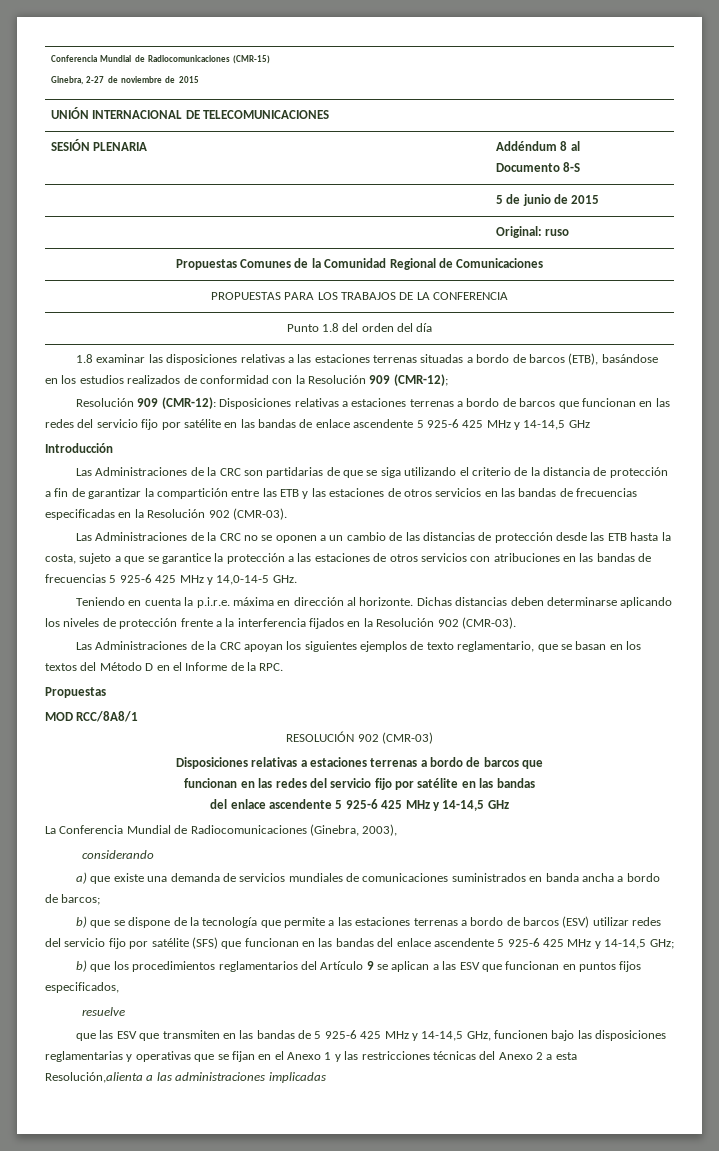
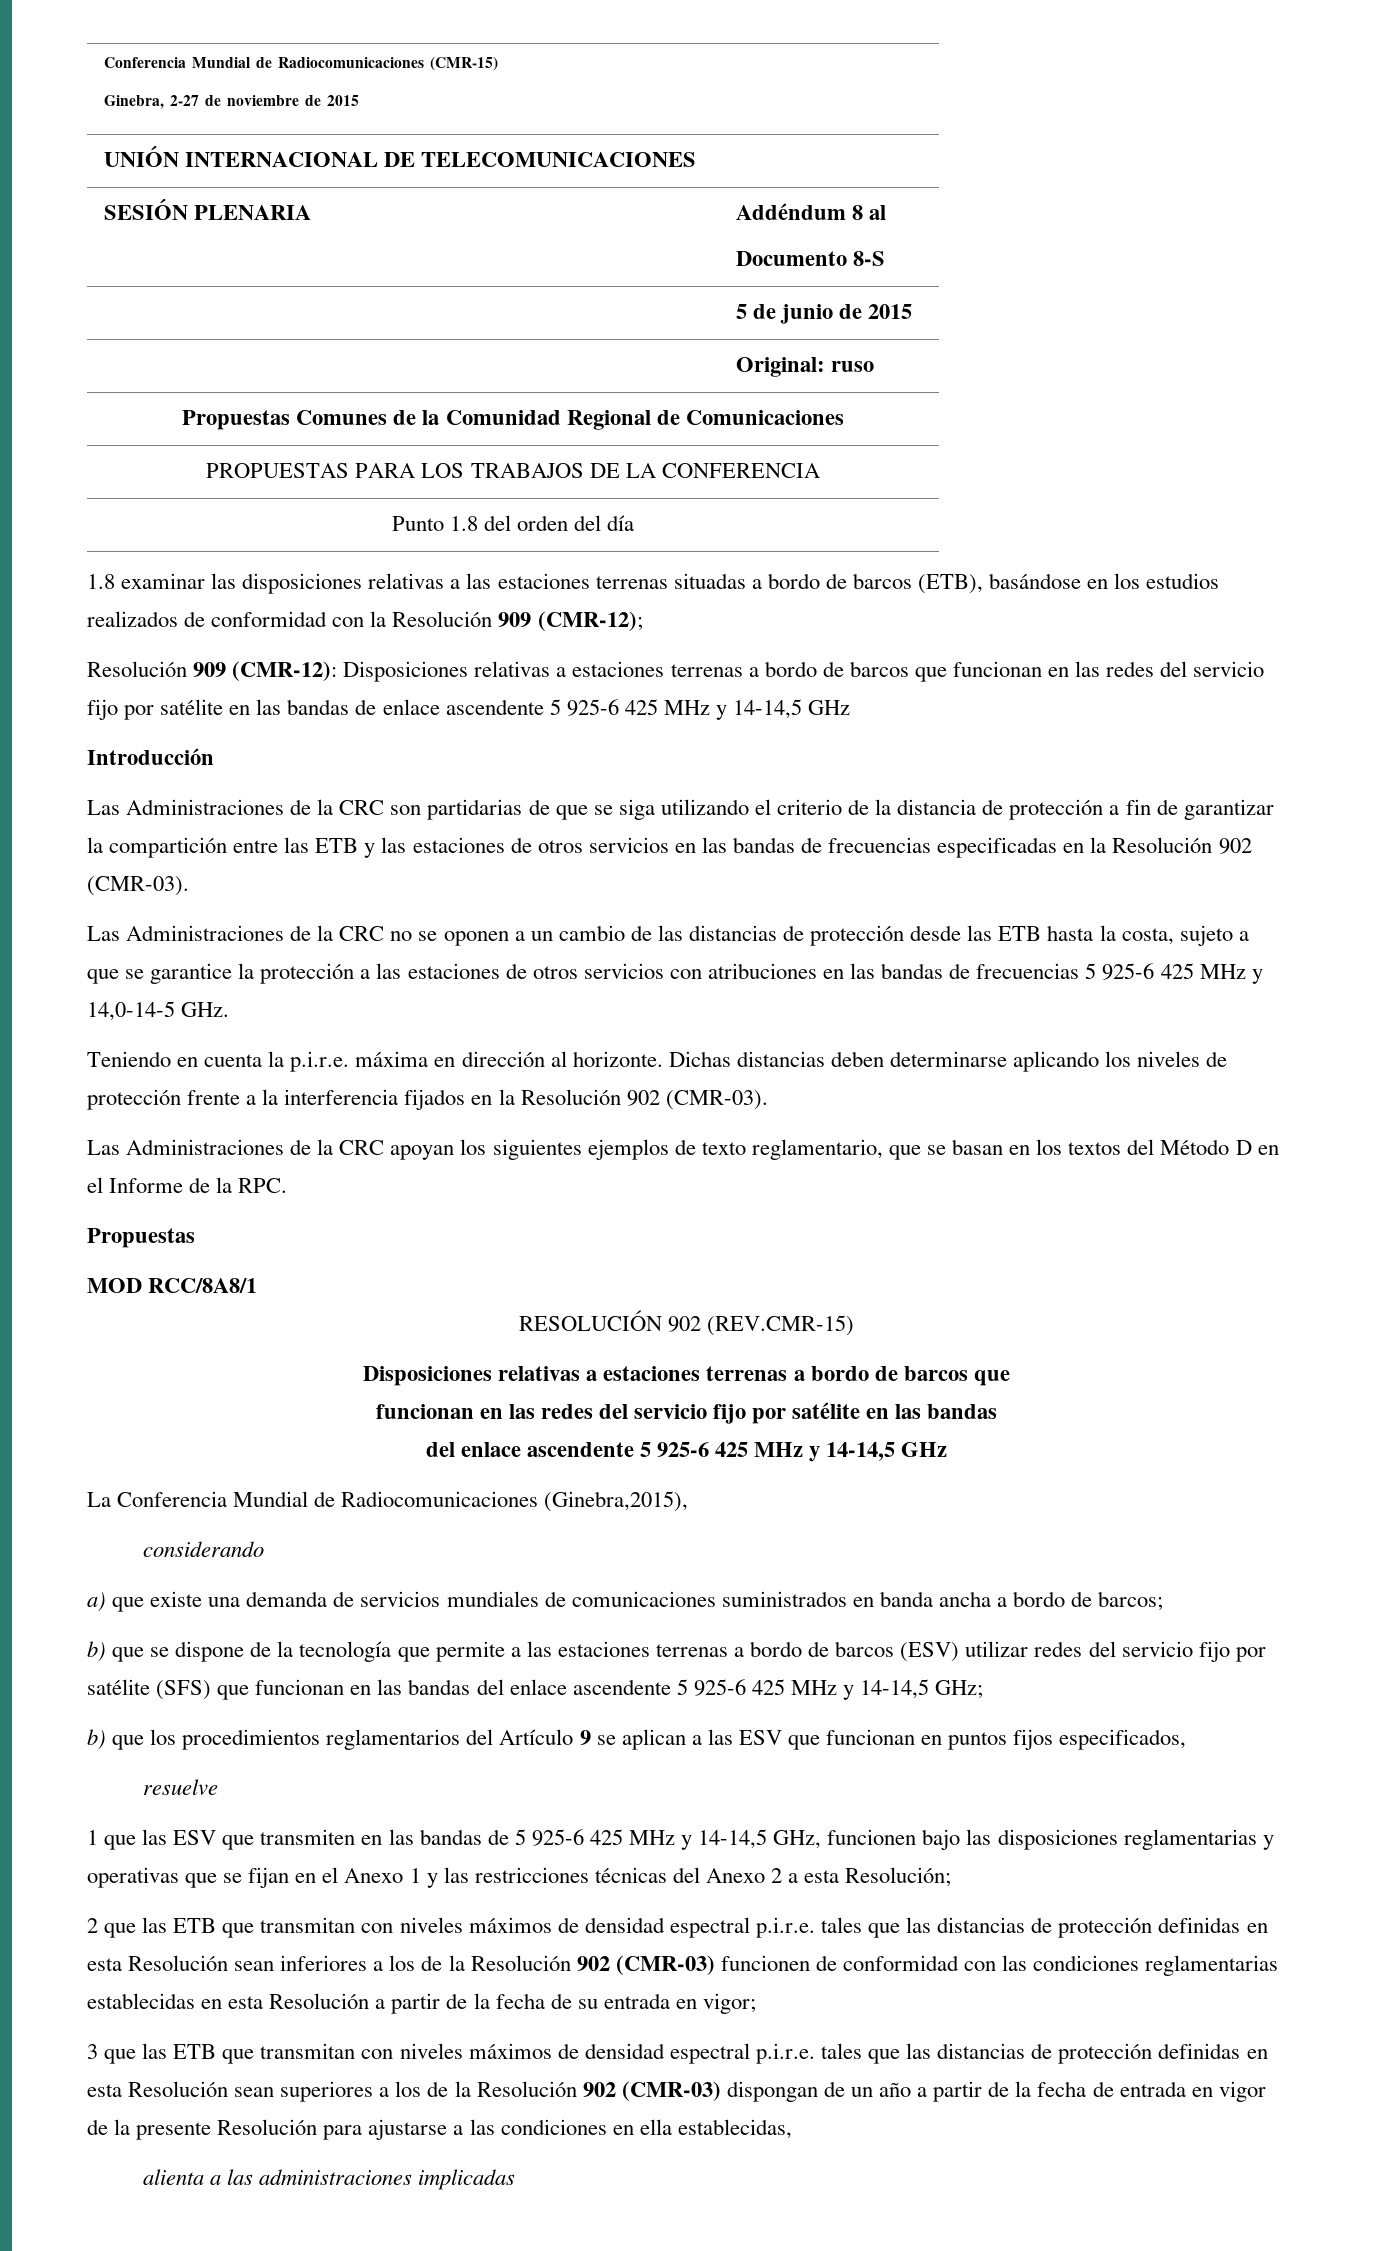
- RESOLUCIÓN 902 (CMR-03)
+ RESOLUCIÓN 902 (REV.CMR-15)
- La Conferencia Mundial de Radiocomunicaciones (Ginebra, 2003),
+ La Conferencia Mundial de Radiocomunicaciones (Ginebra,2015),
- que las ESV que transmiten en las bandas de 5 925-6 425 MHz y 14-14,5 GHz, funcionen bajo las disposiciones reglamentarias y operativas que se fijan en el Anexo 1 y las restricciones técnicas del Anexo 2 a esta Resolución,alienta a las administraciones implicadas
+ 1 que las ESV que transmiten en las bandas de 5 925-6 425 MHz y 14-14,5 GHz, funcionen bajo las disposiciones reglamentarias y operativas que se fijan en el Anexo 1 y las restricciones técnicas del Anexo 2 a esta Resolución;
+ 2 que las ETB que transmitan con niveles máximos de densidad espectral p.i.r.e. tales que las distancias de protección definidas en esta Resolución sean inferiores a los de la Resolución 902 (CMR-03) funcionen de conformidad con las condiciones reglamentarias establecidas en esta Resolución a partir de la fecha de su entrada en vigor;
+ 3 que las ETB que transmitan con niveles máximos de densidad espectral p.i.r.e. tales que las distancias de protección definidas en esta Resolución sean superiores a los de la Resolución 902 (CMR-03) dispongan de un año a partir de la fecha de entrada en vigor de la presente Resolución para ajustarse a las condiciones en ella establecidas,
+ alienta a las administraciones implicadas

